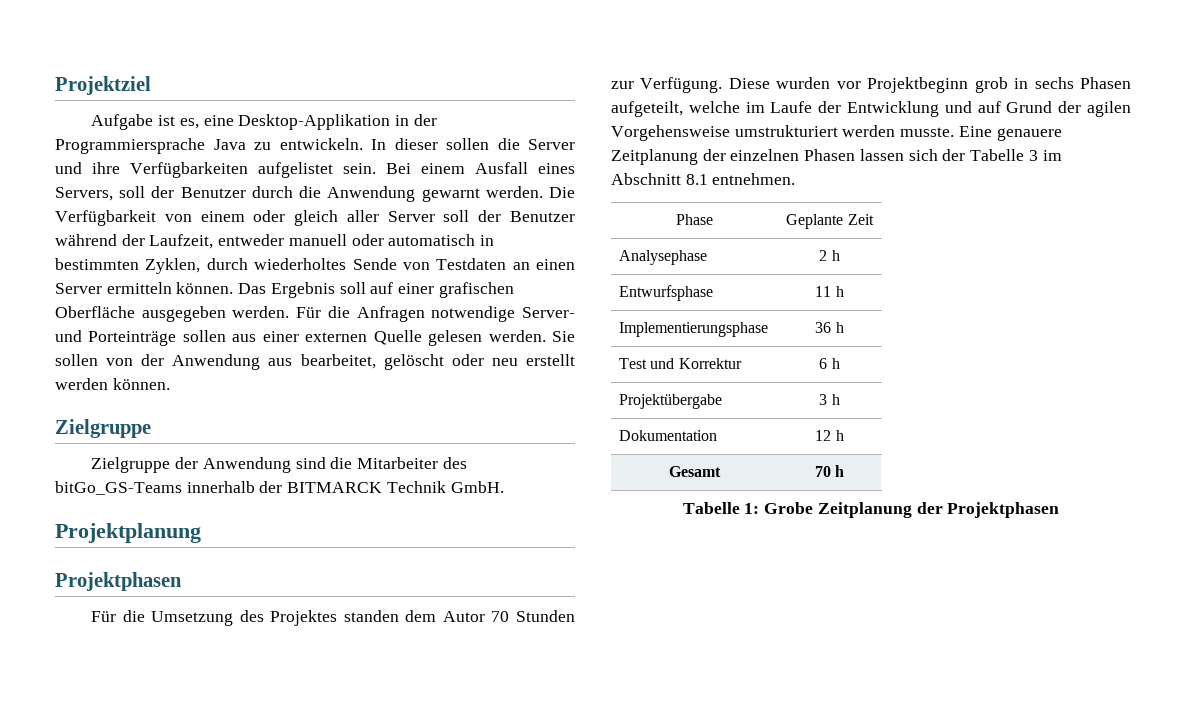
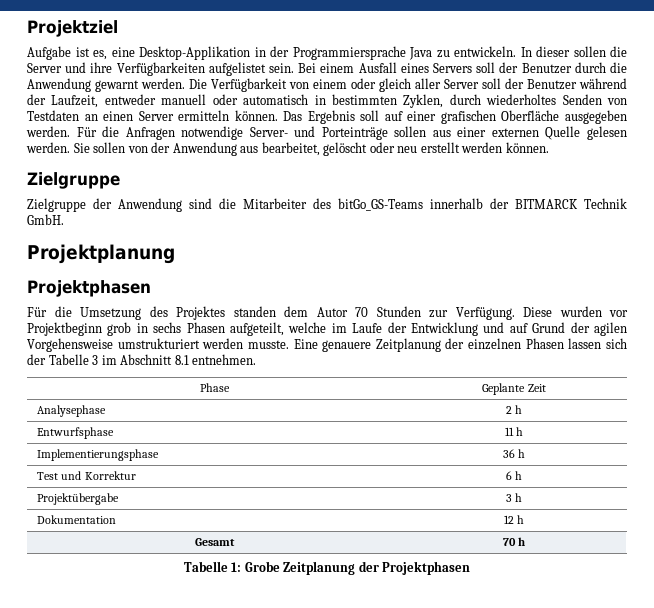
- Bei einem Ausfall eines Servers, soll der Benutzer durch die Anwendung gewarnt werden.
+ Bei einem Ausfall eines Servers soll der Benutzer durch die Anwendung gewarnt werden.
- Die Verfügbarkeit von einem oder gleich aller Server soll der Benutzer während der Laufzeit, entweder manuell oder automatisch in bestimmten Zyklen, durch wiederholtes Sende von Testdaten an einen Server ermitteln können.
+ Die Verfügbarkeit von einem oder gleich aller Server soll der Benutzer während der Laufzeit, entweder manuell oder automatisch in bestimmten Zyklen, durch wiederholtes Senden von Testdaten an einen Server ermitteln können.

